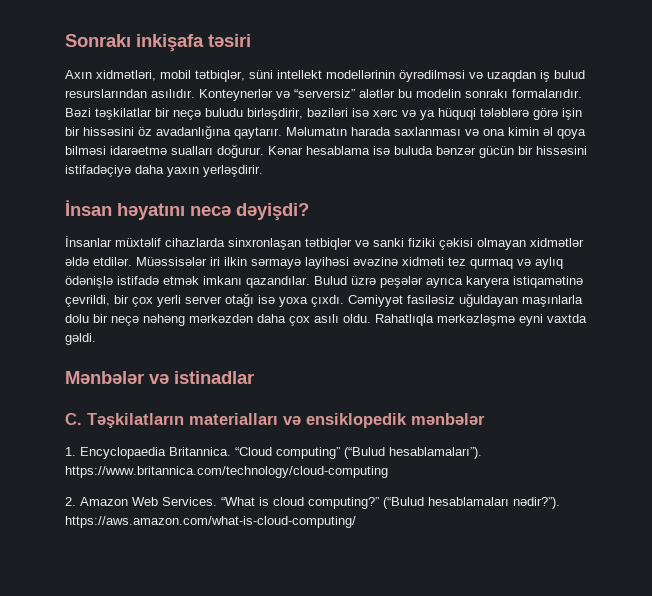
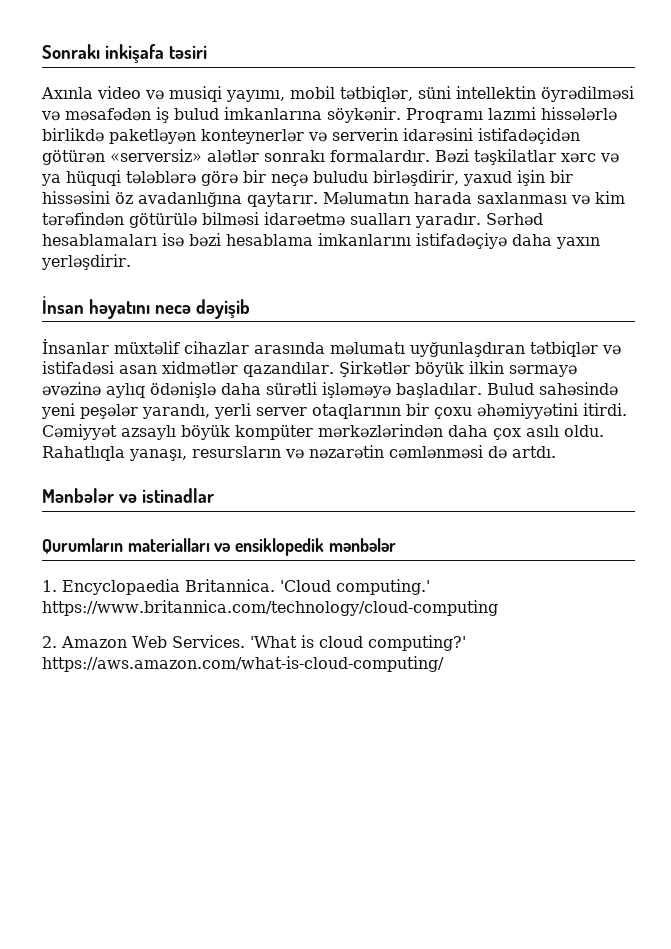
- Axın xidmətləri, mobil tətbiqlər, süni intellekt modellərinin öyrədilməsi və uzaqdan iş bulud resurslarından asılıdır. Konteynerlər və “serversiz” alətlər bu modelin sonrakı formalarıdır. Bəzi təşkilatlar bir neçə buludu birləşdirir, bəziləri isə xərc və ya hüquqi tələblərə görə işin bir hissəsini öz avadanlığına qaytarır.
+ Axınla video və musiqi yayımı, mobil tətbiqlər, süni intellektin öyrədilməsi və məsafədən iş bulud imkanlarına söykənir. Proqramı lazımi hissələrlə birlikdə paketləyən konteynerlər və serverin idarəsini istifadəçidən götürən «serversiz» alətlər sonrakı formalardır. Bəzi təşkilatlar xərc və ya hüquqi tələblərə görə bir neçə buludu birləşdirir, yaxud işin bir hissəsini öz avadanlığına qaytarır.
- Məlumatın harada saxlanması və ona kimin əl qoya bilməsi idarəetmə sualları doğurur. Kənar hesablama isə buluda bənzər gücün bir hissəsini istifadəçiyə daha yaxın yerləşdirir.
+ Məlumatın harada saxlanması və kim tərəfindən götürülə bilməsi idarəetmə sualları yaradır. Sərhəd hesablamaları isə bəzi hesablama imkanlarını istifadəçiyə daha yaxın yerləşdirir.
- İnsan həyatını necə dəyişdi?
+ İnsan həyatını necə dəyişib
- İnsanlar müxtəlif cihazlarda sinxronlaşan tətbiqlər və sanki fiziki çəkisi olmayan xidmətlər əldə etdilər. Müəssisələr iri ilkin sərmayə layihəsi əvəzinə xidməti tez qurmaq və aylıq ödənişlə istifadə etmək imkanı qazandılar. Bulud üzrə peşələr ayrıca karyera istiqamətinə çevrildi, bir çox yerli server otağı isə yoxa çıxdı. Cəmiyyət fasiləsiz uğuldayan maşınlarla dolu bir neçə nəhəng mərkəzdən daha çox asılı oldu.
+ İnsanlar müxtəlif cihazlar arasında məlumatı uyğunlaşdıran tətbiqlər və istifadəsi asan xidmətlər qazandılar. Şirkətlər böyük ilkin sərmayə əvəzinə aylıq ödənişlə daha sürətli işləməyə başladılar. Bulud sahəsində yeni peşələr yarandı, yerli server otaqlarının bir çoxu əhəmiyyətini itirdi. Cəmiyyət azsaylı böyük kompüter mərkəzlərindən daha çox asılı oldu.
- Rahatlıqla mərkəzləşmə eyni vaxtda gəldi.
+ Rahatlıqla yanaşı, resursların və nəzarətin cəmlənməsi də artdı.
- C. Təşkilatların materialları və ensiklopedik mənbələr
+ Qurumların materialları və ensiklopedik mənbələr
- “Cloud computing” (“Bulud hesablamaları”). https://www.britannica.com/technology/cloud-computing
+ 'Cloud computing.' https://www.britannica.com/technology/cloud-computing
- “What is cloud computing?” (“Bulud hesablamaları nədir?”). https://aws.amazon.com/what-is-cloud-computing/
+ 'What is cloud computing?' https://aws.amazon.com/what-is-cloud-computing/

